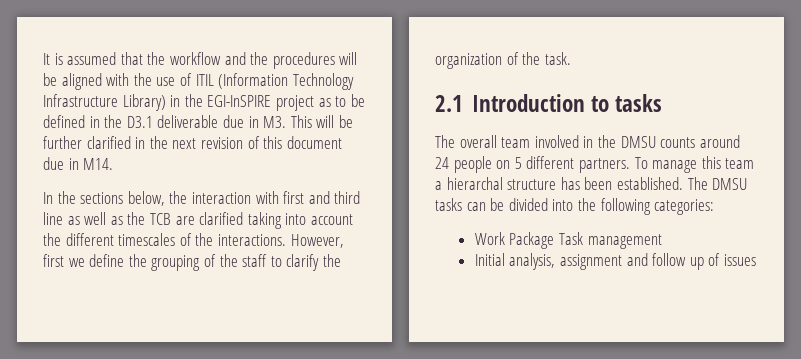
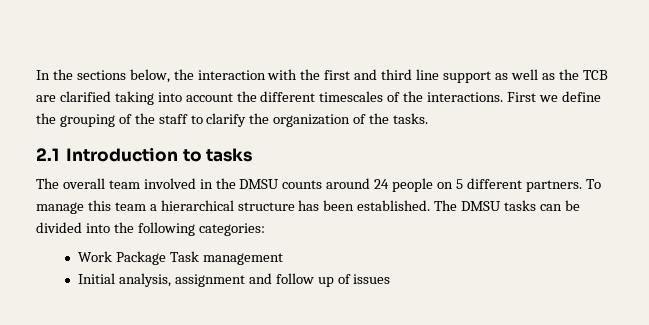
- It is assumed that the workflow and the procedures will be aligned with the use of ITIL (Information Technology Infrastructure Library) in the EGI-InSPIRE project as to be defined in the D3.1 deliverable due in M3. This will be further clarified in the next revision of this document due in M14.
- In the sections below, the interaction with first and third line as well as the TCB are clarified taking into account the different timescales of the interactions.
+ In the sections below, the interaction with the first and third line support as well as the TCB are clarified taking into account the different timescales of the interactions.
- However, first we define the grouping of the staff to clarify the organization of the task.
+ First we define the grouping of the staff to clarify the organization of the tasks.
- To manage this team a hierarchal structure has been established.
+ To manage this team a hierarchical structure has been established.

